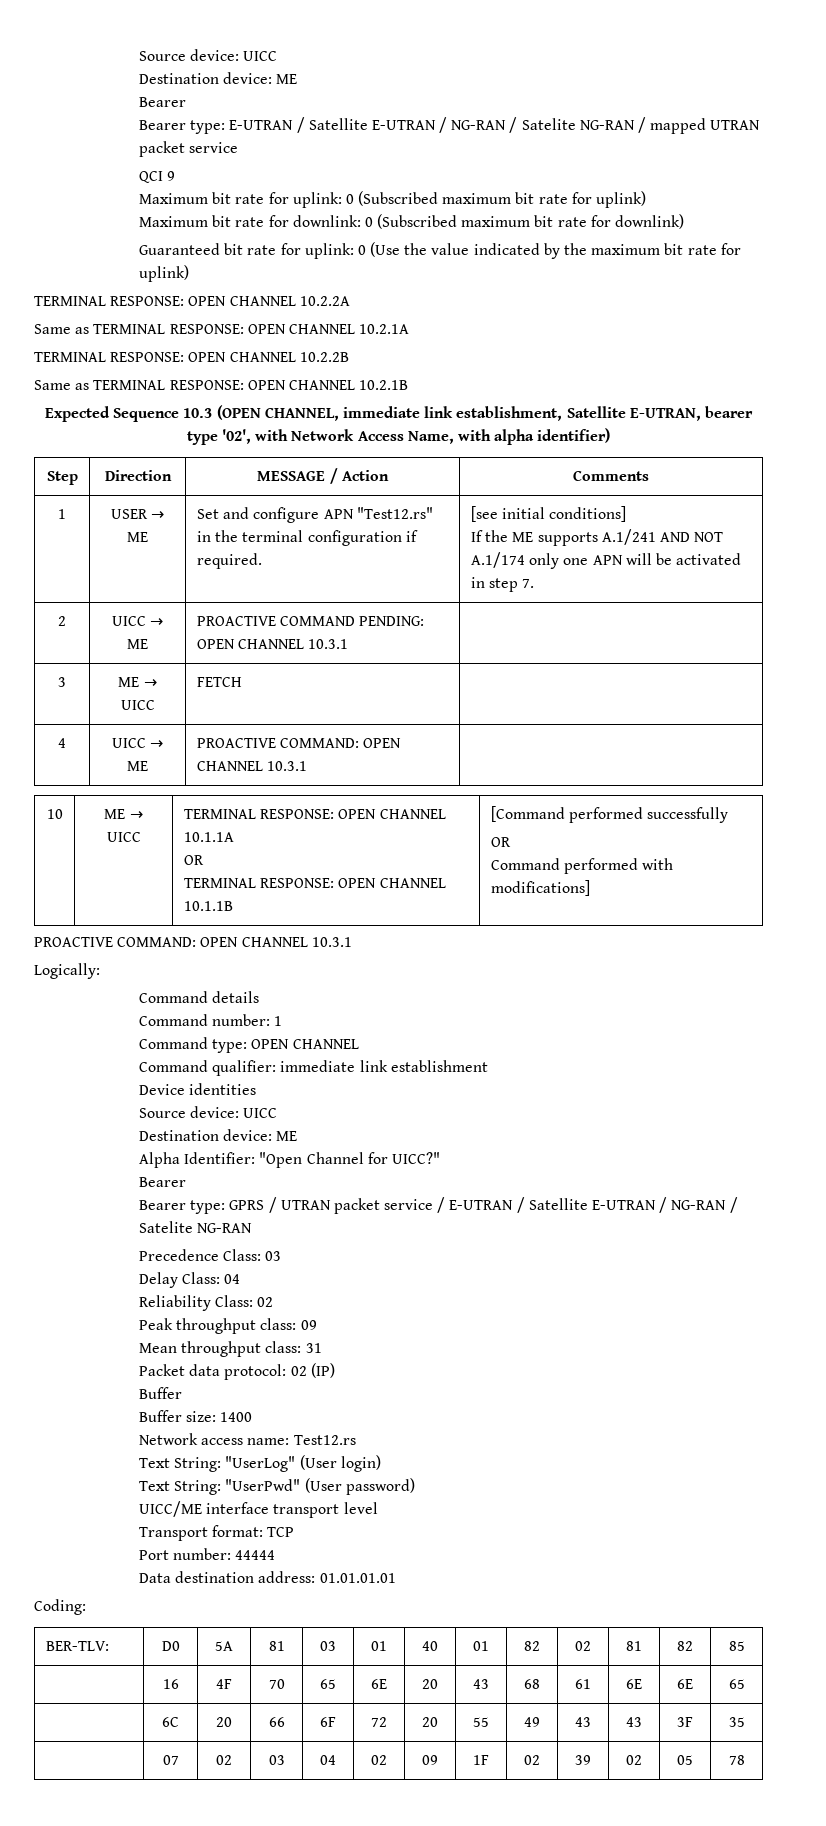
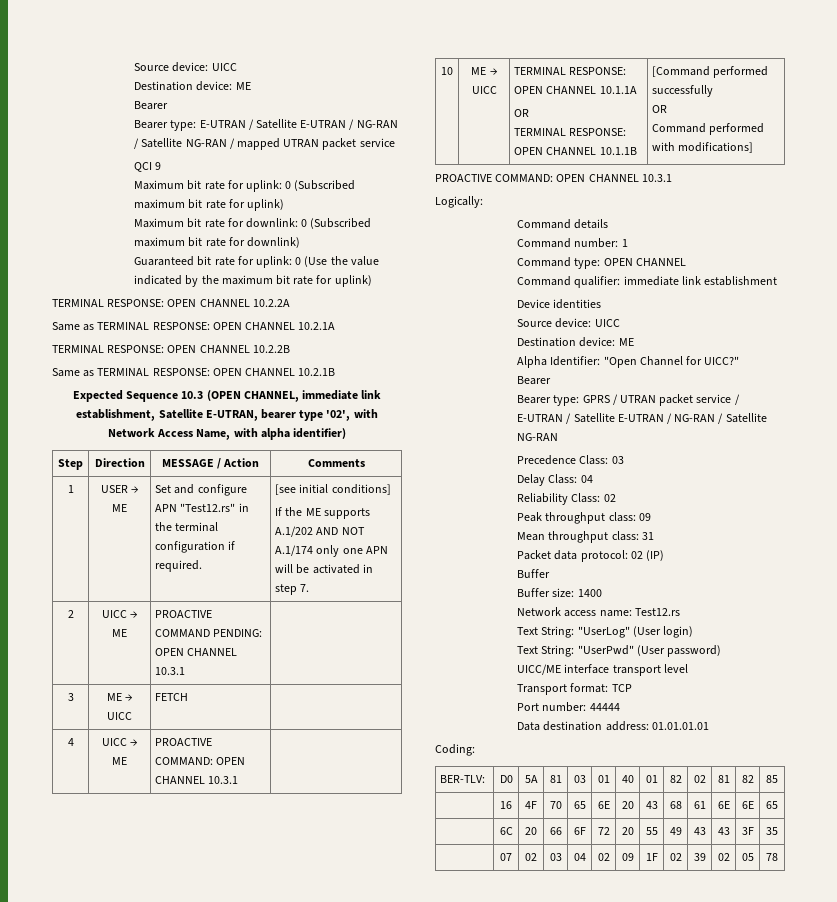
- Bearer type: E-UTRAN / Satellite E-UTRAN / NG-RAN / Satelite NG-RAN / mapped UTRAN packet service
+ Bearer type: E-UTRAN / Satellite E-UTRAN / NG-RAN / Satellite NG-RAN / mapped UTRAN packet service
  1 | USER → ME | Set and configure APN "Test12.rs" in the terminal configuration if required. | [see initial conditions]
- If the ME supports A.1/241 AND NOT A.1/174 only one APN will be activated in step 7.
+ If the ME supports A.1/202 AND NOT A.1/174 only one APN will be activated in step 7.
- Bearer type: GPRS / UTRAN packet service / E-UTRAN / Satellite E-UTRAN / NG-RAN / Satelite NG-RAN
+ Bearer type: GPRS / UTRAN packet service / E-UTRAN / Satellite E-UTRAN / NG-RAN / Satellite NG-RAN

